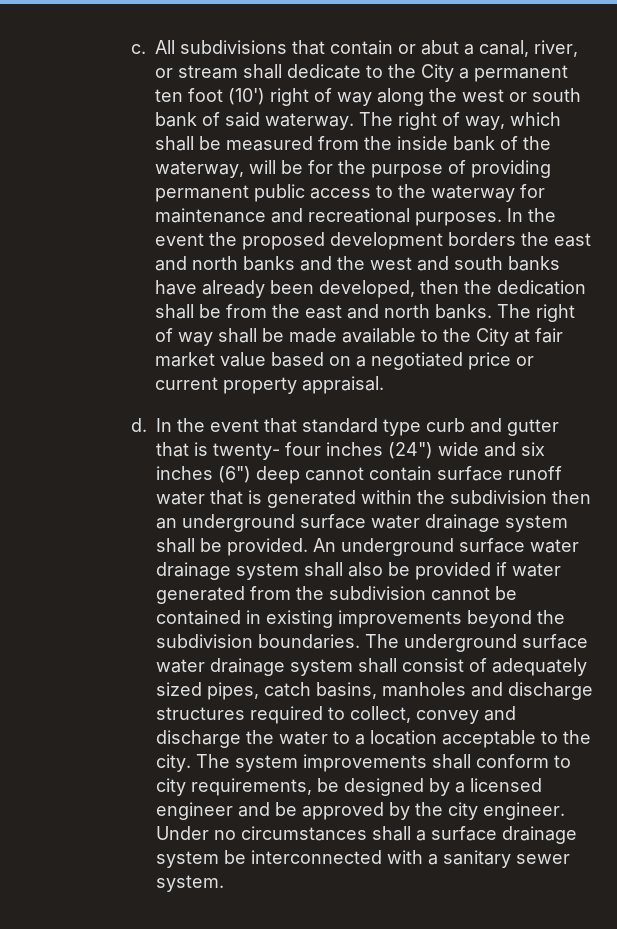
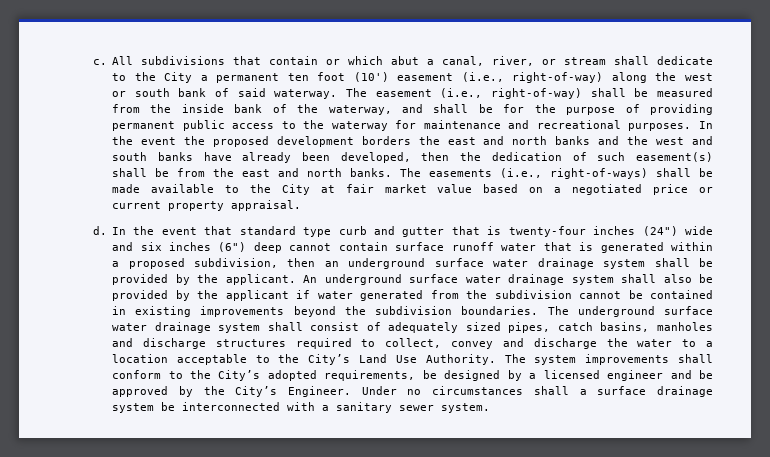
- All subdivisions that contain or abut a canal, river, or stream shall dedicate to the City a permanent ten foot (10') right of way along the west or south bank of said waterway.
+ All subdivisions that contain or which abut a canal, river, or stream shall dedicate to the City a permanent ten foot (10') easement (i.e., right-of-way) along the west or south bank of said waterway.
- The right of way, which shall be measured from the inside bank of the waterway, will be for the purpose of providing permanent public access to the waterway for maintenance and recreational purposes.
+ The easement (i.e., right-of-way) shall be measured from the inside bank of the waterway, and shall be for the purpose of providing permanent public access to the waterway for maintenance and recreational purposes.
- In the event the proposed development borders the east and north banks and the west and south banks have already been developed, then the dedication shall be from the east and north banks.
+ In the event the proposed development borders the east and north banks and the west and south banks have already been developed, then the dedication of such easement(s) shall be from the east and north banks.
- The right of way shall be made available to the City at fair market value based on a negotiated price or current property appraisal.
+ The easements (i.e., right-of-ways) shall be made available to the City at fair market value based on a negotiated price or current property appraisal.
- In the event that standard type curb and gutter that is twenty- four inches (24") wide and six inches (6") deep cannot contain surface runoff water that is generated within the subdivision then an underground surface water drainage system shall be provided.
+ In the event that standard type curb and gutter that is twenty-four inches (24") wide and six inches (6") deep cannot contain surface runoff water that is generated within a proposed subdivision, then an underground surface water drainage system shall be provided by the applicant.
- An underground surface water drainage system shall also be provided if water generated from the subdivision cannot be contained in existing improvements beyond the subdivision boundaries.
+ An underground surface water drainage system shall also be provided by the applicant if water generated from the subdivision cannot be contained in existing improvements beyond the subdivision boundaries.
- The underground surface water drainage system shall consist of adequately sized pipes, catch basins, manholes and discharge structures required to collect, convey and discharge the water to a location acceptable to the city.
+ The underground surface water drainage system shall consist of adequately sized pipes, catch basins, manholes and discharge structures required to collect, convey and discharge the water to a location acceptable to the City’s Land Use Authority.
- The system improvements shall conform to city requirements, be designed by a licensed engineer and be approved by the city engineer.
+ The system improvements shall conform to the City’s adopted requirements, be designed by a licensed engineer and be approved by the City’s Engineer.

